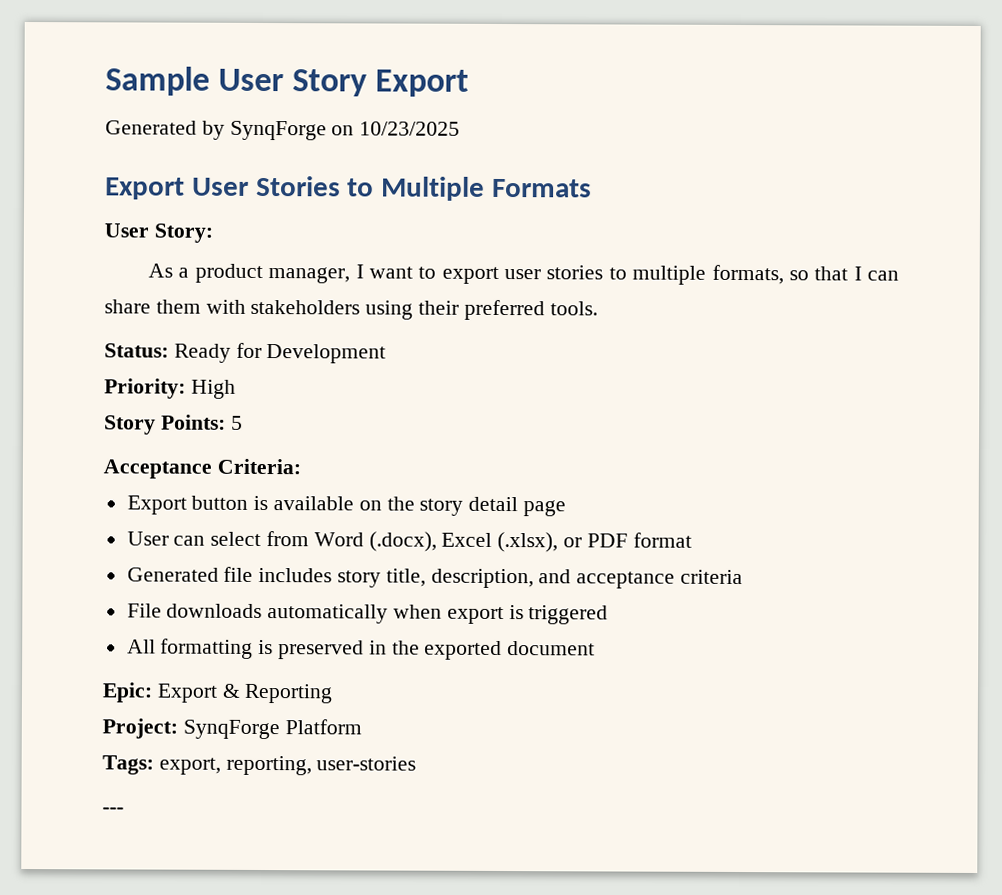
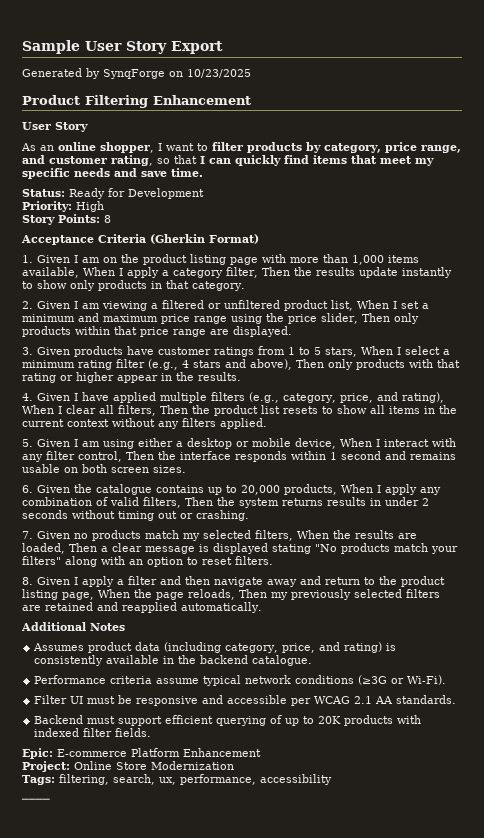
- Export User Stories to Multiple Formats
- User Story:
+ Product Filtering Enhancement
+ User Story
- As a product manager, I want to export user stories to multiple formats, so that I can share them with stakeholders using their preferred tools.
+ As an online shopper, I want to filter products by category, price range, and customer rating, so that I can quickly find items that meet my specific needs and save time.
- Story Points: 5
+ Story Points: 8
- Acceptance Criteria:
- Export button is available on the story detail page
- User can select from Word (.docx), Excel (.xlsx), or PDF format
- Generated file includes story title, description, and acceptance criteria
- File downloads automatically when export is triggered
- All formatting is preserved in the exported document
- Epic: Export & Reporting
- Project: SynqForge Platform
- Tags: export, reporting, user-stories
- ---
+ Acceptance Criteria (Gherkin Format)
+ 1. Given I am on the product listing page with more than 1,000 items available, When I apply a category filter, Then the results update instantly to show only products in that category.
+ 2. Given I am viewing a filtered or unfiltered product list, When I set a minimum and maximum price range using the price slider, Then only products within that price range are displayed.
+ 3. Given products have customer ratings from 1 to 5 stars, When I select a minimum rating filter (e.g., 4 stars and above), Then only products with that rating or higher appear in the results.
+ 4. Given I have applied multiple filters (e.g., category, price, and rating), When I clear all filters, Then the product list resets to show all items in the current context without any filters applied.
+ 5. Given I am using either a desktop or mobile device, When I interact with any filter control, Then the interface responds within 1 second and remains usable on both screen sizes.
+ 6. Given the catalogue contains up to 20,000 products, When I apply any combination of valid filters, Then the system returns results in under 2 seconds without timing out or crashing.
+ 7. Given no products match my selected filters, When the results are loaded, Then a clear message is displayed stating "No products match your filters" along with an option to reset filters.
+ 8. Given I apply a filter and then navigate away and return to the product listing page, When the page reloads, Then my previously selected filters are retained and reapplied automatically.
+ Additional Notes
+ Assumes product data (including category, price, and rating) is consistently available in the backend catalogue.
+ Performance criteria assume typical network conditions (≥3G or Wi-Fi).
+ Filter UI must be responsive and accessible per WCAG 2.1 AA standards.
+ Backend must support efficient querying of up to 20K products with indexed filter fields.
+ Epic: E-commerce Platform Enhancement
+ Project: Online Store Modernization
+ Tags: filtering, search, ux, performance, accessibility
+ ────

